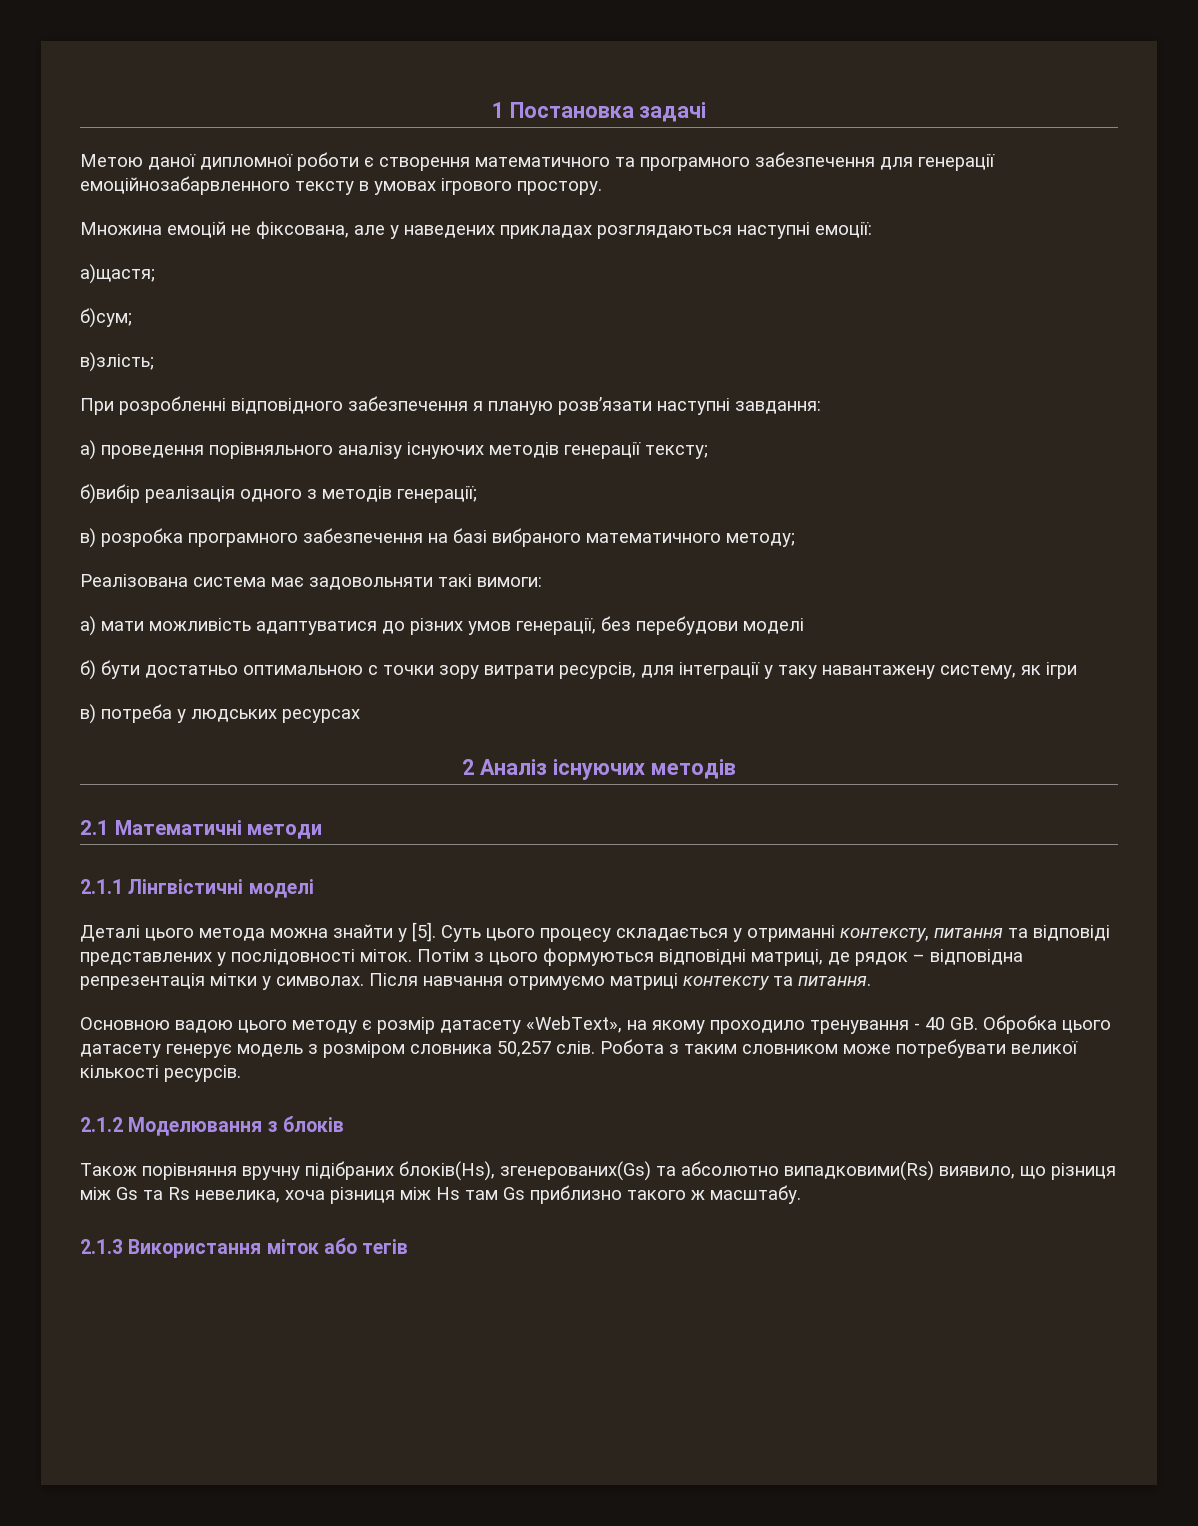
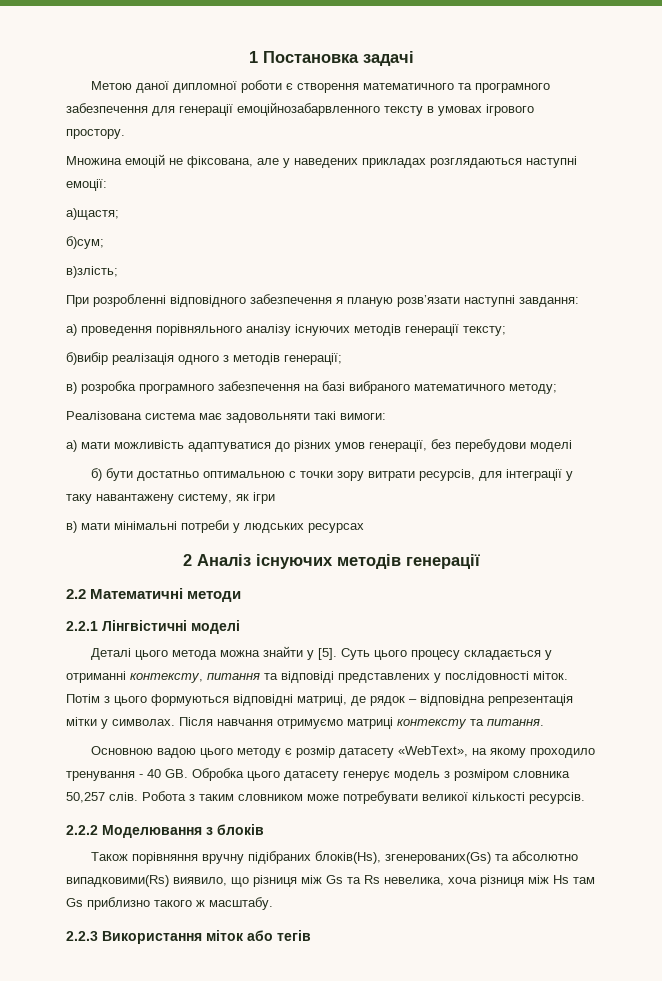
- в) потреба у людських ресурсах
+ в) мати мінімальні потреби у людських ресурсах
- 2 Аналіз існуючих методів
- 2.1 Математичні методи
+ 2 Аналіз існуючих методів генерації
+ 2.2 Математичні методи
- 2.1.1 Лінгвістичні моделі
+ 2.2.1 Лінгвістичні моделі
- 2.1.2 Моделювання з блоків
+ 2.2.2 Моделювання з блоків
- 2.1.3 Використання міток або тегів
+ 2.2.3 Використання міток або тегів

